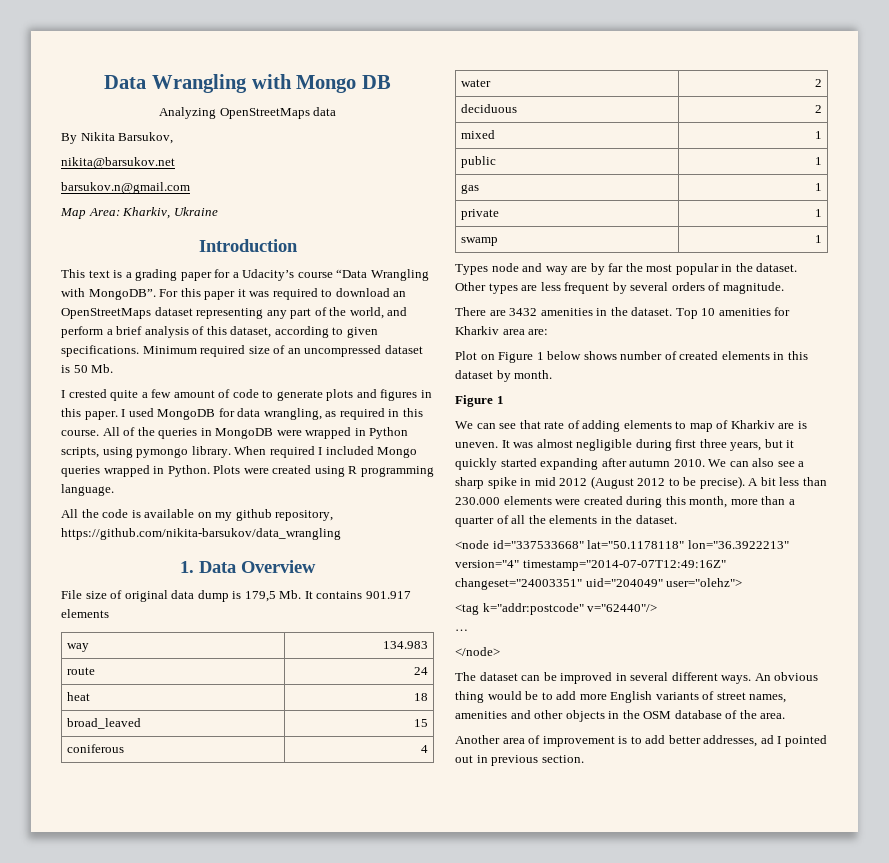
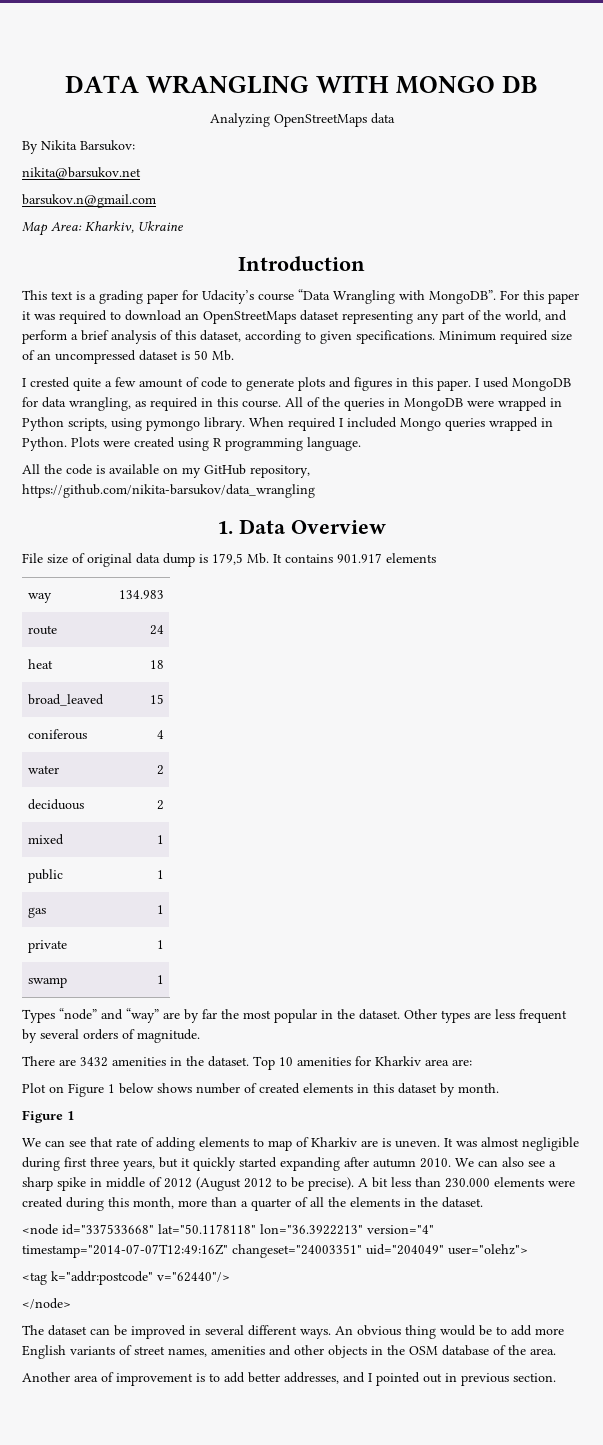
- Data Wrangling with Mongo DB
+ DATA WRANGLING WITH MONGO DB
- By Nikita Barsukov,
+ By Nikita Barsukov:
- This text is a grading paper for a Udacity’s course “Data Wrangling with MongoDB”.
+ This text is a grading paper for Udacity’s course “Data Wrangling with MongoDB”.
- All the code is available on my github repository, https://github.com/nikita-barsukov/data_wrangling
+ All the code is available on my GitHub repository, https://github.com/nikita-barsukov/data_wrangling
- Types node and way are by far the most popular in the dataset.
+ Types “node” and “way” are by far the most popular in the dataset.
- We can also see a sharp spike in mid 2012 (August 2012 to be precise).
+ We can also see a sharp spike in middle of 2012 (August 2012 to be precise).
- …
- Another area of improvement is to add better addresses, ad I pointed out in previous section.
+ Another area of improvement is to add better addresses, and I pointed out in previous section.

